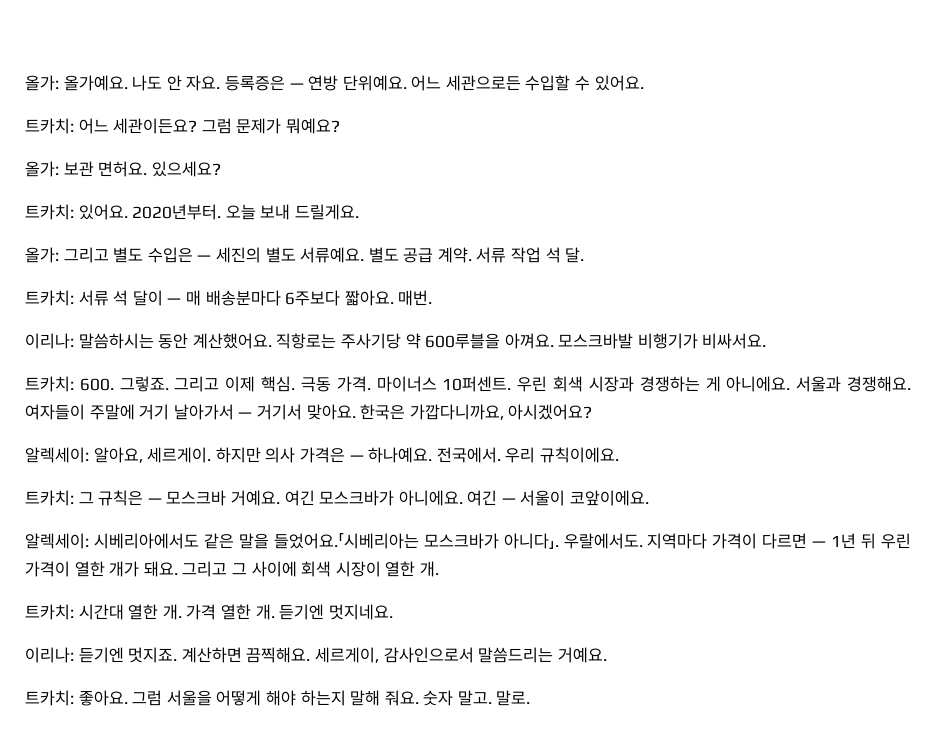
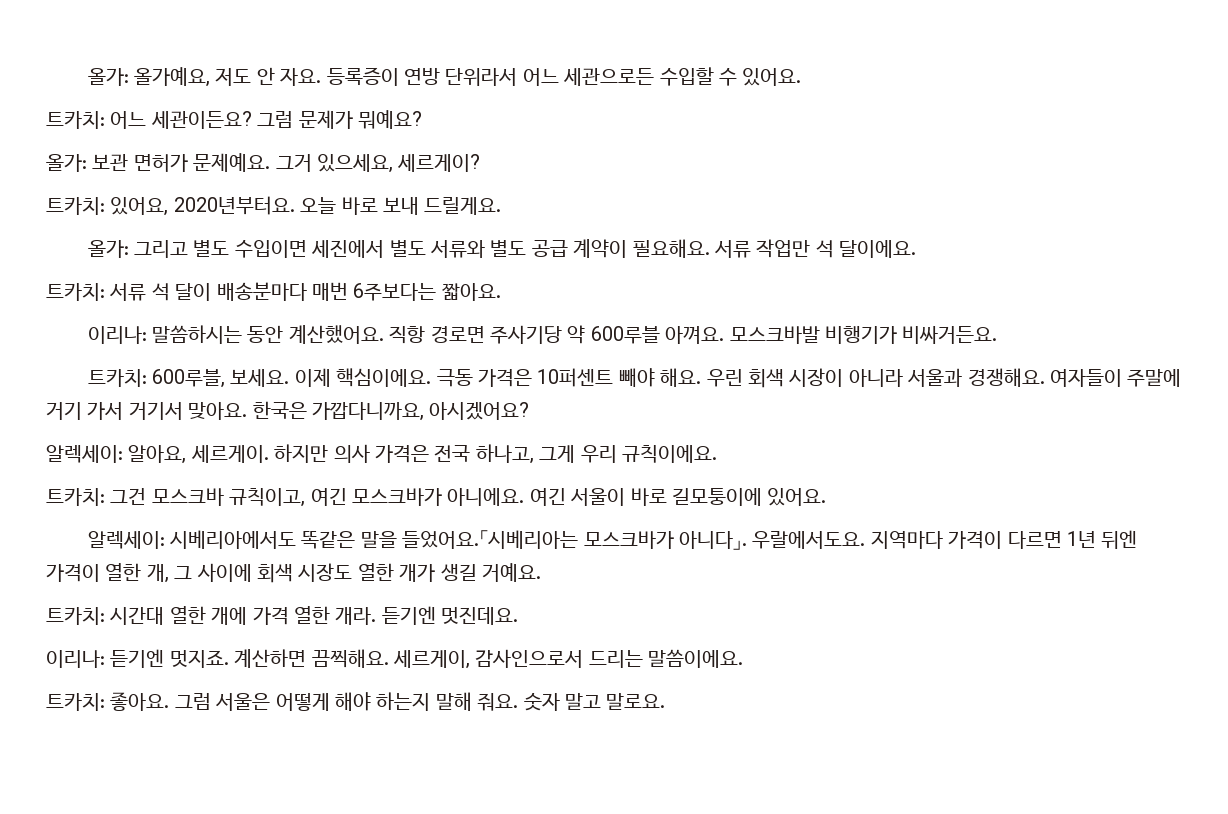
- 올가: 올가예요. 나도 안 자요. 등록증은 — 연방 단위예요. 어느 세관으로든 수입할 수 있어요.
+ 올가: 올가예요, 저도 안 자요. 등록증이 연방 단위라서 어느 세관으로든 수입할 수 있어요.
- 올가: 보관 면허요. 있으세요?
- 트카치: 있어요. 2020년부터. 오늘 보내 드릴게요.
+ 올가: 보관 면허가 문제예요. 그거 있으세요, 세르게이?
+ 트카치: 있어요, 2020년부터요. 오늘 바로 보내 드릴게요.
- 올가: 그리고 별도 수입은 — 세진의 별도 서류예요. 별도 공급 계약. 서류 작업 석 달.
+ 올가: 그리고 별도 수입이면 세진에서 별도 서류와 별도 공급 계약이 필요해요. 서류 작업만 석 달이에요.
- 트카치: 서류 석 달이 — 매 배송분마다 6주보다 짧아요. 매번.
+ 트카치: 서류 석 달이 배송분마다 매번 6주보다는 짧아요.
- 직항로는 주사기당 약 600루블을 아껴요.
+ 직항 경로면 주사기당 약 600루블 아껴요.
- 모스크바발 비행기가 비싸서요.
- 트카치: 600. 그렇죠. 그리고 이제 핵심. 극동 가격. 마이너스 10퍼센트. 우린 회색 시장과 경쟁하는 게 아니에요. 서울과 경쟁해요.
+ 모스크바발 비행기가 비싸거든요.
+ 트카치: 600루블, 보세요. 이제 핵심이에요. 극동 가격은 10퍼센트 빼야 해요. 우린 회색 시장이 아니라 서울과 경쟁해요.
- 여자들이 주말에 거기 날아가서 — 거기서 맞아요.
+ 여자들이 주말에 거기 가서 거기서 맞아요.
- 하지만 의사 가격은 — 하나예요. 전국에서. 우리 규칙이에요.
+ 하지만 의사 가격은 전국 하나고, 그게 우리 규칙이에요.
- 트카치: 그 규칙은 — 모스크바 거예요. 여긴 모스크바가 아니에요. 여긴 — 서울이 코앞이에요.
+ 트카치: 그건 모스크바 규칙이고, 여긴 모스크바가 아니에요. 여긴 서울이 바로 길모퉁이에 있어요.
- 알렉세이: 시베리아에서도 같은 말을 들었어요.
+ 알렉세이: 시베리아에서도 똑같은 말을 들었어요.
- 우랄에서도.
+ 우랄에서도요.
- 지역마다 가격이 다르면 — 1년 뒤 우린 가격이 열한 개가 돼요. 그리고 그 사이에 회색 시장이 열한 개.
+ 지역마다 가격이 다르면 1년 뒤엔 가격이 열한 개, 그 사이에 회색 시장도 열한 개가 생길 거예요.
- 트카치: 시간대 열한 개. 가격 열한 개. 듣기엔 멋지네요.
+ 트카치: 시간대 열한 개에 가격 열한 개라. 듣기엔 멋진데요.
- 세르게이, 감사인으로서 말씀드리는 거예요.
+ 세르게이, 감사인으로서 드리는 말씀이에요.
- 그럼 서울을 어떻게 해야 하는지 말해 줘요.
+ 그럼 서울은 어떻게 해야 하는지 말해 줘요.
- 숫자 말고. 말로.
+ 숫자 말고 말로요.

